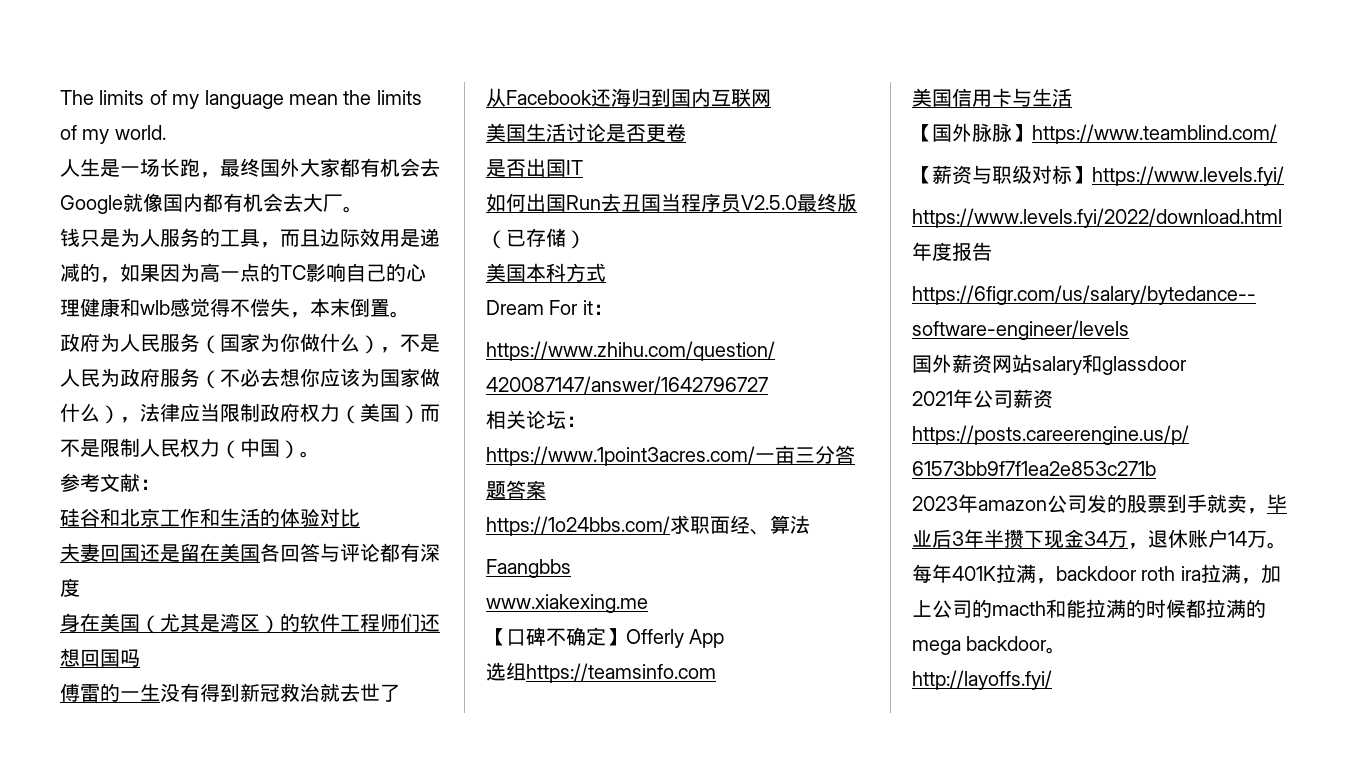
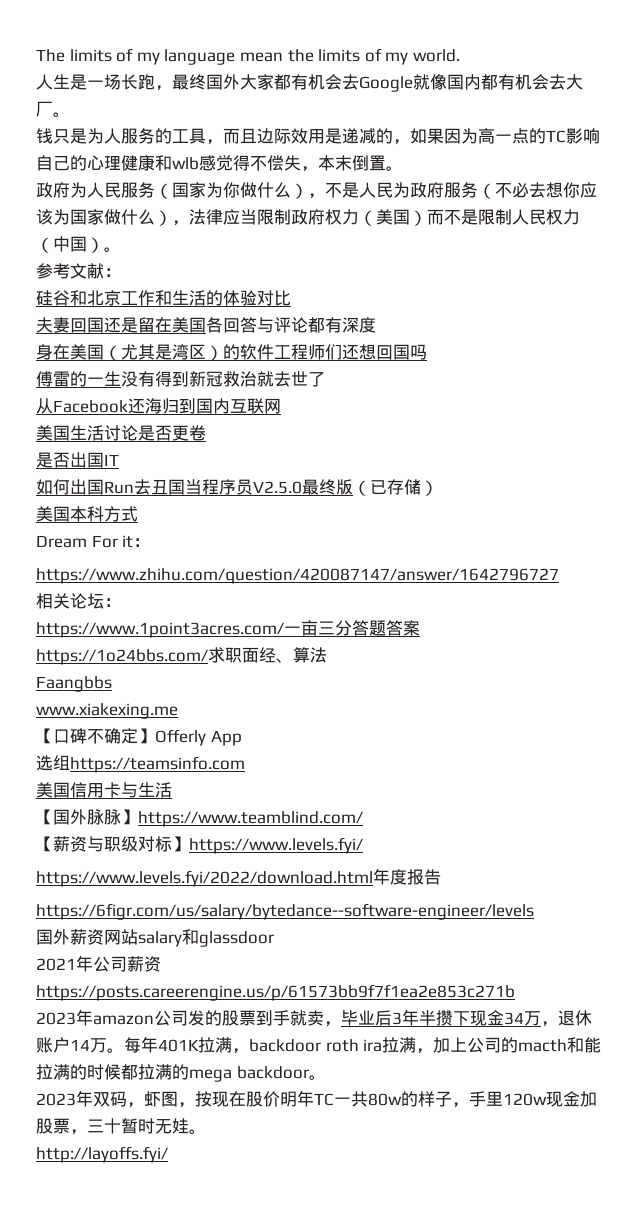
+ 2023年双码，虾图，按现在股价明年TC一共80w的样子，手里120w现金加股票，三十暂时无娃。

